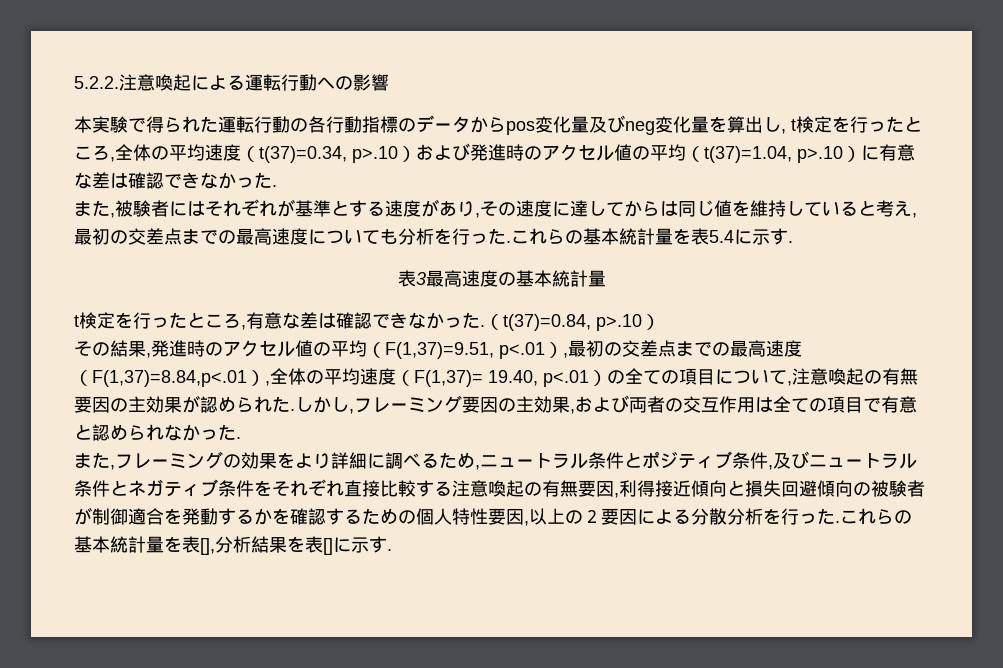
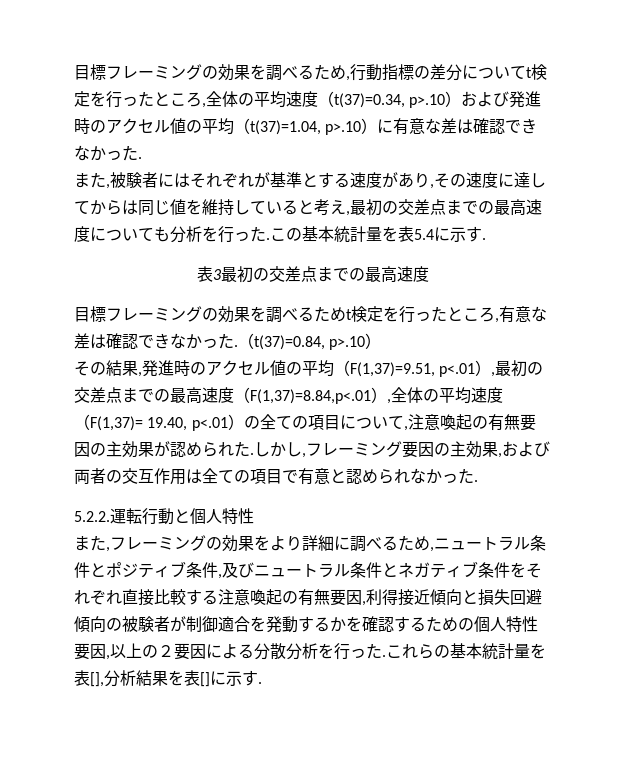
- 5.2.2.注意喚起による運転行動への影響
- 本実験で得られた運転行動の各行動指標のデータからpos変化量及びneg変化量を算出し, t検定を行ったところ,全体の平均速度（t(37)=0.34, p>.10）および発進時のアクセル値の平均（t(37)=1.04, p>.10）に有意な差は確認できなかった.
+ 目標フレーミングの効果を調べるため,行動指標の差分についてt検定を行ったところ,全体の平均速度（t(37)=0.34, p>.10）および発進時のアクセル値の平均（t(37)=1.04, p>.10）に有意な差は確認できなかった.
- これらの基本統計量を表5.4に示す.
+ この基本統計量を表5.4に示す.
- 表3最高速度の基本統計量
- t検定を行ったところ,有意な差は確認できなかった.
+ 表3最初の交差点までの最高速度
+ 目標フレーミングの効果を調べるためt検定を行ったところ,有意な差は確認できなかった.
+ 5.2.2.運転行動と個人特性

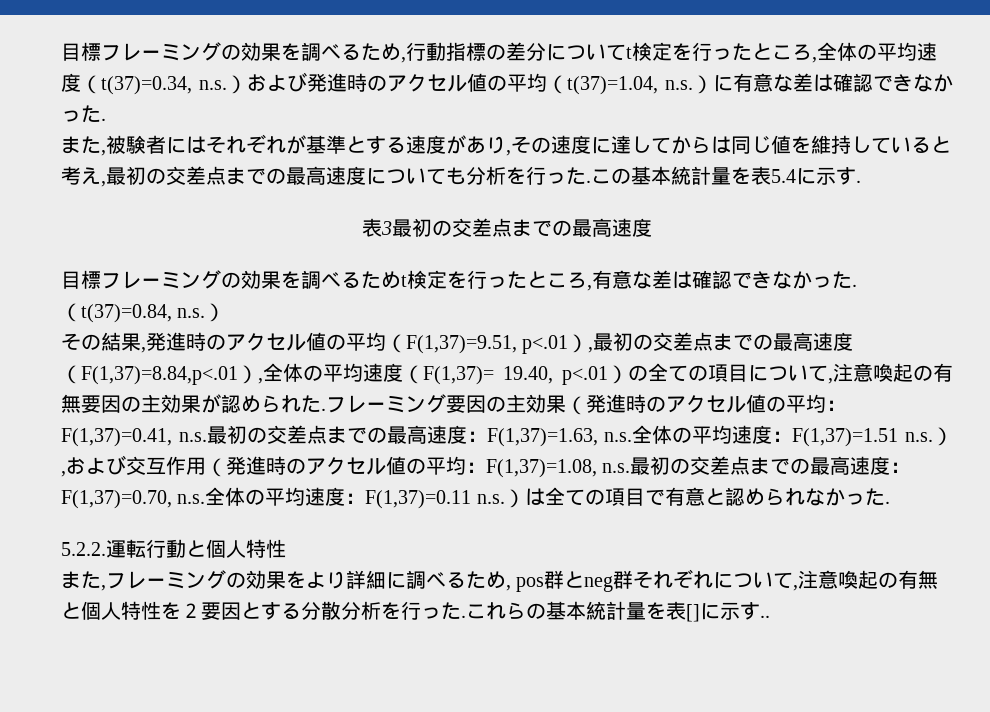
- 目標フレーミングの効果を調べるため,行動指標の差分についてt検定を行ったところ,全体の平均速度（t(37)=0.34, p>.10）および発進時のアクセル値の平均（t(37)=1.04, p>.10）に有意な差は確認できなかった.
+ 目標フレーミングの効果を調べるため,行動指標の差分についてt検定を行ったところ,全体の平均速度（t(37)=0.34, n.s.）および発進時のアクセル値の平均（t(37)=1.04, n.s.）に有意な差は確認できなかった.
- （t(37)=0.84, p>.10）
+ （t(37)=0.84, n.s.）
- しかし,フレーミング要因の主効果,および両者の交互作用は全ての項目で有意と認められなかった.
+ フレーミング要因の主効果（発進時のアクセル値の平均：F(1,37)=0.41, n.s.最初の交差点までの最高速度：F(1,37)=1.63, n.s.全体の平均速度：F(1,37)=1.51 n.s.）,および交互作用（発進時のアクセル値の平均：F(1,37)=1.08, n.s.最初の交差点までの最高速度：F(1,37)=0.70, n.s.全体の平均速度：F(1,37)=0.11 n.s.）は全ての項目で有意と認められなかった.
- また,フレーミングの効果をより詳細に調べるため,ニュートラル条件とポジティブ条件,及びニュートラル条件とネガティブ条件をそれぞれ直接比較する注意喚起の有無要因,利得接近傾向と損失回避傾向の被験者が制御適合を発動するかを確認するための個人特性要因,以上の２要因による分散分析を行った.
+ また,フレーミングの効果をより詳細に調べるため, pos群とneg群それぞれについて,注意喚起の有無と個人特性を２要因とする分散分析を行った.
- これらの基本統計量を表[],分析結果を表[]に示す.
+ これらの基本統計量を表[]に示す..

